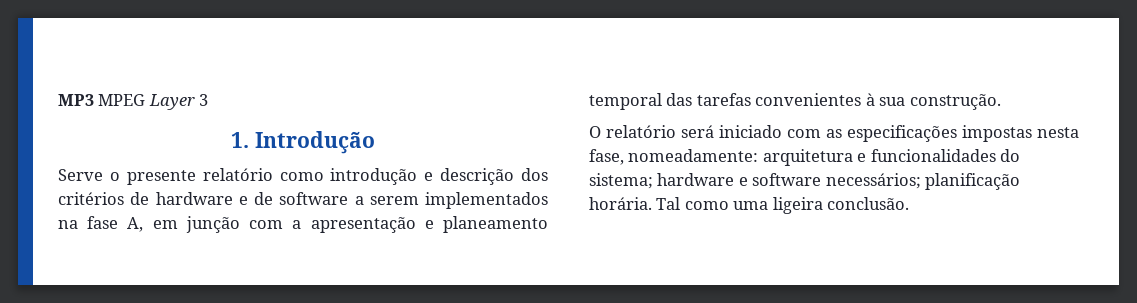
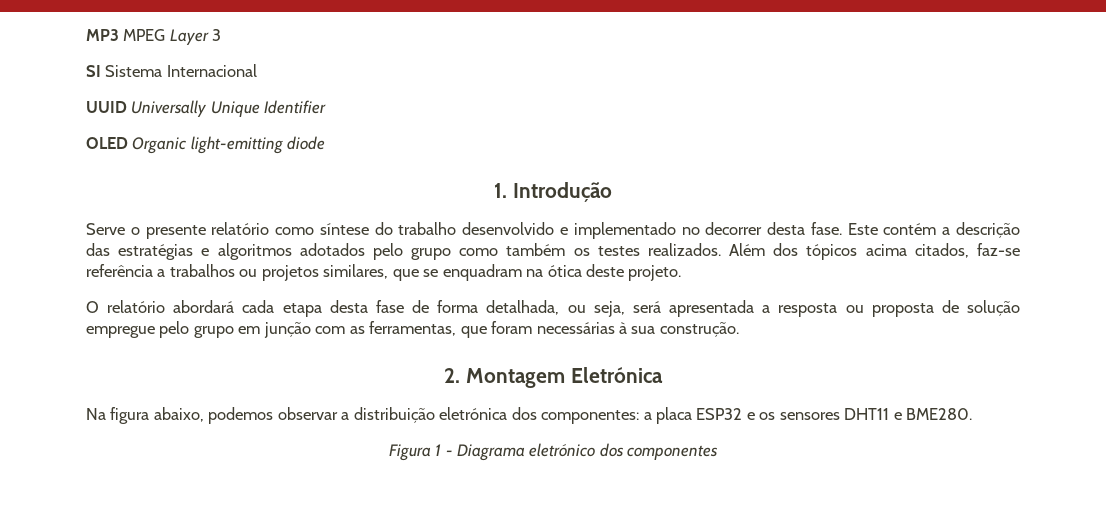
+ SI Sistema Internacional
+ UUID Universally Unique Identifier
+ OLED Organic light-emitting diode
- Serve o presente relatório como introdução e descrição dos critérios de hardware e de software a serem implementados na fase A, em junção com a apresentação e planeamento temporal das tarefas convenientes à sua construção.
- O relatório será iniciado com as especificações impostas nesta fase, nomeadamente: arquitetura e funcionalidades do sistema; hardware e software necessários; planificação horária. Tal como uma ligeira conclusão.
+ Serve o presente relatório como síntese do trabalho desenvolvido e implementado no decorrer desta fase. Este contém a descrição das estratégias e algoritmos adotados pelo grupo como também os testes realizados. Além dos tópicos acima citados, faz-se referência a trabalhos ou projetos similares, que se enquadram na ótica deste projeto.
+ O relatório abordará cada etapa desta fase de forma detalhada, ou seja, será apresentada a resposta ou proposta de solução empregue pelo grupo em junção com as ferramentas, que foram necessárias à sua construção.
+ 2. Montagem Eletrónica
+ Na figura abaixo, podemos observar a distribuição eletrónica dos componentes: a placa ESP32 e os sensores DHT11 e BME280.
+ Figura 1 - Diagrama eletrónico dos componentes

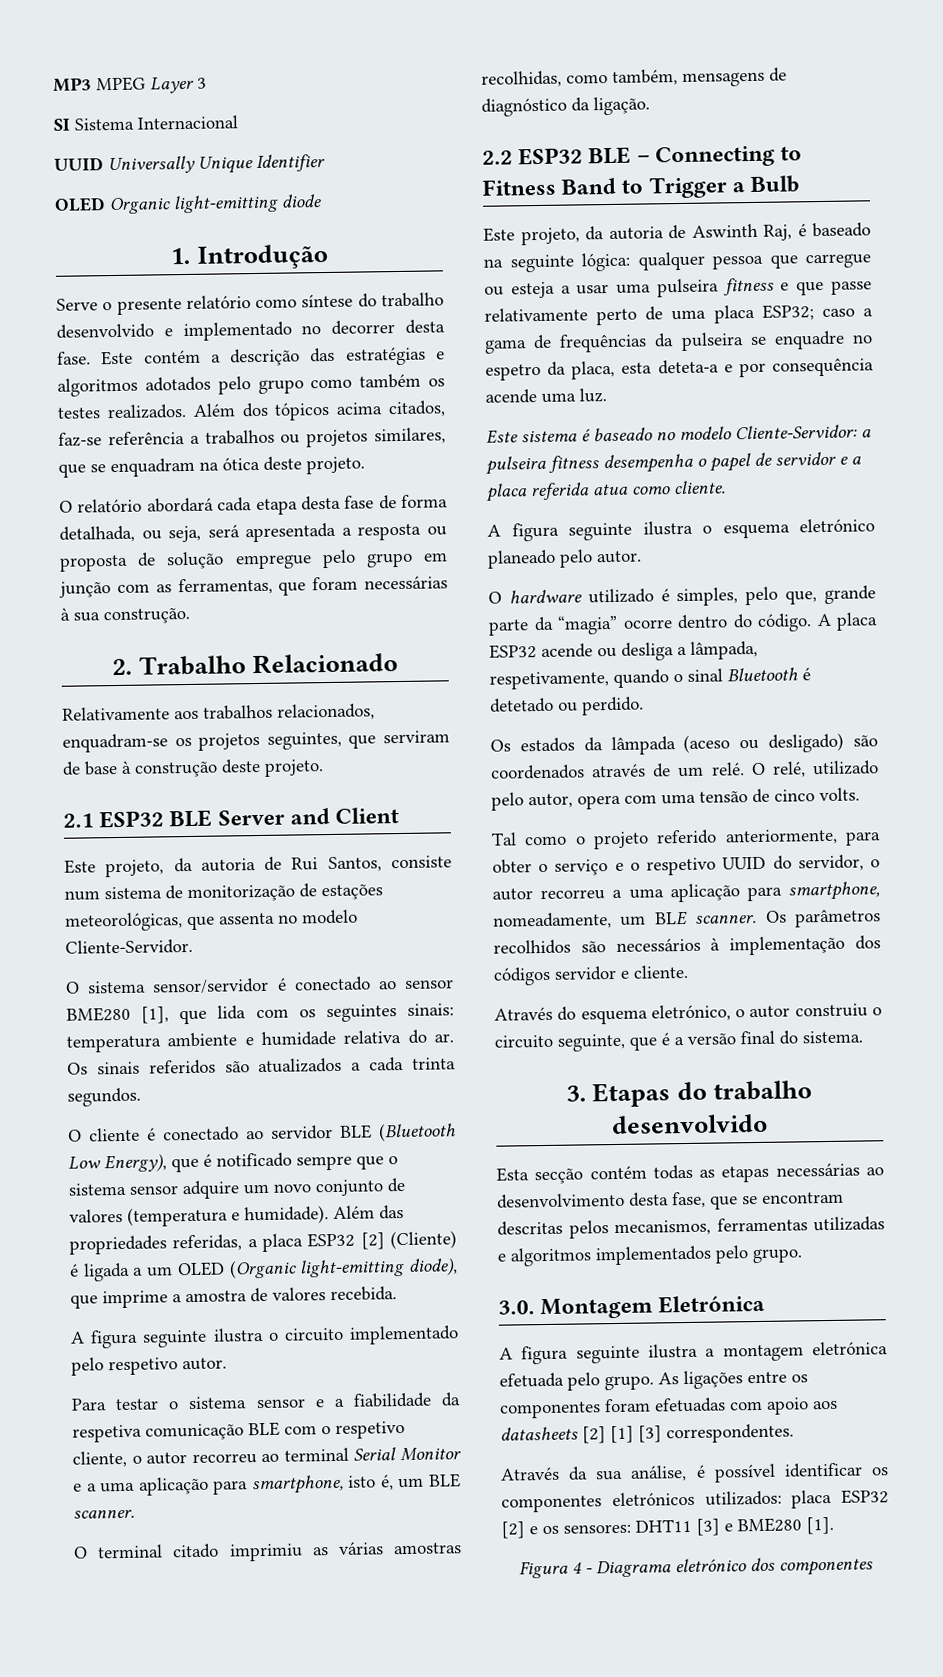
- 2. Montagem Eletrónica
- Na figura abaixo, podemos observar a distribuição eletrónica dos componentes: a placa ESP32 e os sensores DHT11 e BME280.
+ 2. Trabalho Relacionado
+ Relativamente aos trabalhos relacionados, enquadram-se os projetos seguintes, que serviram de base à construção deste projeto.
+ 2.1 ESP32 BLE Server and Client
+ Este projeto, da autoria de Rui Santos, consiste num sistema de monitorização de estações meteorológicas, que assenta no modelo Cliente-Servidor.
+ O sistema sensor/servidor é conectado ao sensor BME280 [1], que lida com os seguintes sinais: temperatura ambiente e humidade relativa do ar. Os sinais referidos são atualizados a cada trinta segundos.
+ O cliente é conectado ao servidor BLE (Bluetooth Low Energy), que é notificado sempre que o sistema sensor adquire um novo conjunto de valores (temperatura e humidade). Além das propriedades referidas, a placa ESP32 [2] (Cliente) é ligada a um OLED (Organic light-emitting diode), que imprime a amostra de valores recebida.
+ A figura seguinte ilustra o circuito implementado pelo respetivo autor.
+ Para testar o sistema sensor e a fiabilidade da respetiva comunicação BLE com o respetivo cliente, o autor recorreu ao terminal Serial Monitor e a uma aplicação para smartphone, isto é, um BLE scanner.
+ O terminal citado imprimiu as várias amostras recolhidas, como também, mensagens de diagnóstico da ligação.
+ 2.2 ESP32 BLE – Connecting to Fitness Band to Trigger a Bulb
+ Este projeto, da autoria de Aswinth Raj, é baseado na seguinte lógica: qualquer pessoa que carregue ou esteja a usar uma pulseira fitness e que passe relativamente perto de uma placa ESP32; caso a gama de frequências da pulseira se enquadre no espetro da placa, esta deteta-a e por consequência acende uma luz.
+ Este sistema é baseado no modelo Cliente-Servidor: a pulseira fitness desempenha o papel de servidor e a placa referida atua como cliente.
+ A figura seguinte ilustra o esquema eletrónico planeado pelo autor.
+ O hardware utilizado é simples, pelo que, grande parte da “magia” ocorre dentro do código. A placa ESP32 acende ou desliga a lâmpada, respetivamente, quando o sinal Bluetooth é detetado ou perdido.
+ Os estados da lâmpada (aceso ou desligado) são coordenados através de um relé. O relé, utilizado pelo autor, opera com uma tensão de cinco volts.
+ Tal como o projeto referido anteriormente, para obter o serviço e o respetivo UUID do servidor, o autor recorreu a uma aplicação para smartphone, nomeadamente, um BLE scanner. Os parâmetros recolhidos são necessários à implementação dos códigos servidor e cliente.
+ Através do esquema eletrónico, o autor construiu o circuito seguinte, que é a versão final do sistema.
+ 3. Etapas do trabalho desenvolvido
+ Esta secção contém todas as etapas necessárias ao desenvolvimento desta fase, que se encontram descritas pelos mecanismos, ferramentas utilizadas e algoritmos implementados pelo grupo.
+ 3.0. Montagem Eletrónica
+ A figura seguinte ilustra a montagem eletrónica efetuada pelo grupo. As ligações entre os componentes foram efetuadas com apoio aos datasheets [2] [1] [3] correspondentes.
+ Através da sua análise, é possível identificar os componentes eletrónicos utilizados: placa ESP32 [2] e os sensores: DHT11 [3] e BME280 [1].
- Figura 1 - Diagrama eletrónico dos componentes
+ Figura 4 - Diagrama eletrónico dos componentes

